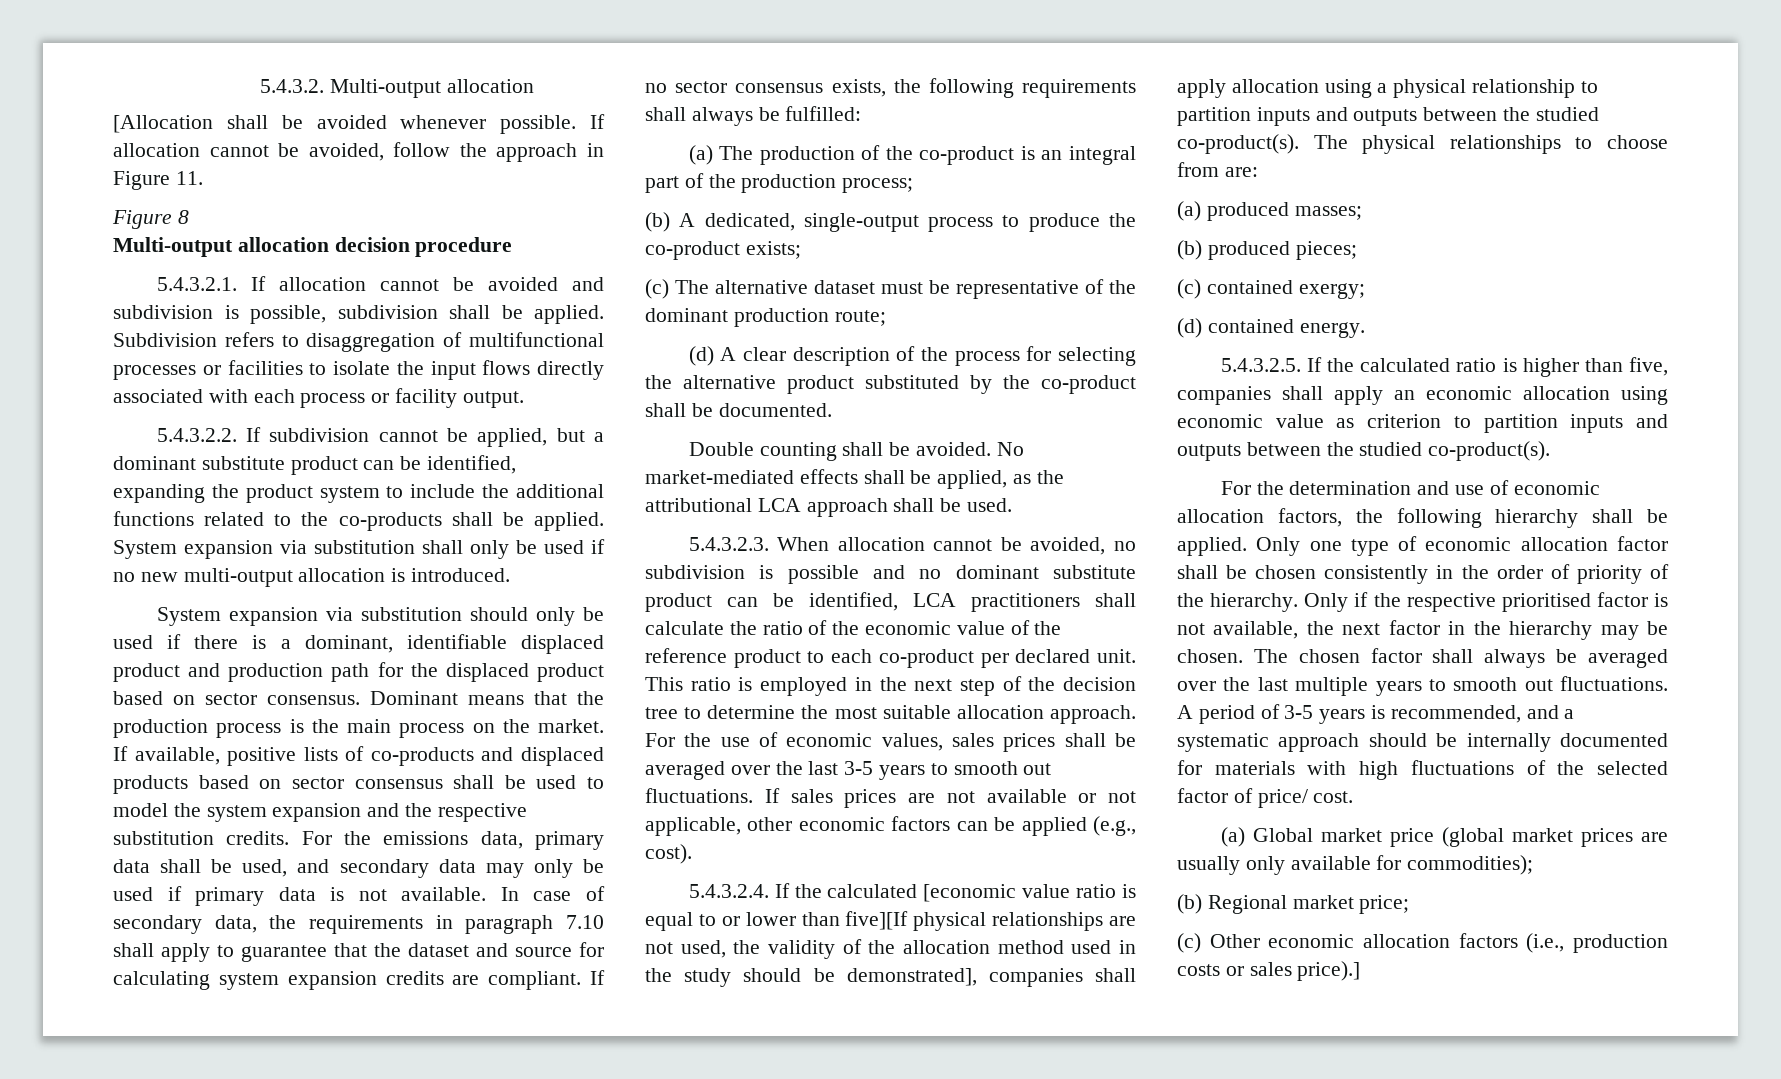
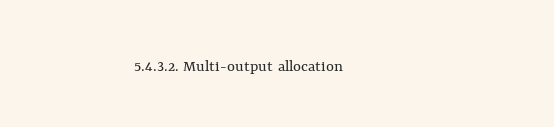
- [Allocation shall be avoided whenever possible. If allocation cannot be avoided, follow the approach in Figure 11.
- Figure 8
- Multi-output allocation decision procedure
- 5.4.3.2.1. If allocation cannot be avoided and subdivision is possible, subdivision shall be applied. Subdivision refers to disaggregation of multifunctional processes or facilities to isolate the input flows directly associated with each process or facility output.
- 5.4.3.2.2. If subdivision cannot be applied, but a dominant substitute product can be identified, expanding the product system to include the additional functions related to the co-products shall be applied. System expansion via substitution shall only be used if no new multi-output allocation is introduced.
- System expansion via substitution should only be used if there is a dominant, identifiable displaced product and production path for the displaced product based on sector consensus. Dominant means that the production process is the main process on the market. If available, positive lists of co-products and displaced products based on sector consensus shall be used to model the system expansion and the respective substitution credits. For the emissions data, primary data shall be used, and secondary data may only be used if primary data is not available. In case of secondary data, the requirements in paragraph 7.10 shall apply to guarantee that the dataset and source for calculating system expansion credits are compliant. If no sector consensus exists, the following requirements shall always be fulfilled:
- (a) The production of the co-product is an integral part of the production process;
- (b) A dedicated, single-output process to produce the co-product exists;
- (c) The alternative dataset must be representative of the dominant production route;
- (d) A clear description of the process for selecting the alternative product substituted by the co-product shall be documented.
- Double counting shall be avoided. No market-mediated effects shall be applied, as the attributional LCA approach shall be used.
- 5.4.3.2.3. When allocation cannot be avoided, no subdivision is possible and no dominant substitute product can be identified, LCA practitioners shall calculate the ratio of the economic value of the reference product to each co-product per declared unit. This ratio is employed in the next step of the decision tree to determine the most suitable allocation approach. For the use of economic values, sales prices shall be averaged over the last 3-5 years to smooth out fluctuations. If sales prices are not available or not applicable, other economic factors can be applied (e.g., cost).
- 5.4.3.2.4. If the calculated [economic value ratio is equal to or lower than five][If physical relationships are not used, the validity of the allocation method used in the study should be demonstrated], companies shall apply allocation using a physical relationship to partition inputs and outputs between the studied co-product(s). The physical relationships to choose from are:
- (a) produced masses;
- (b) produced pieces;
- (c) contained exergy;
- (d) contained energy.
- 5.4.3.2.5. If the calculated ratio is higher than five, companies shall apply an economic allocation using economic value as criterion to partition inputs and outputs between the studied co-product(s).
- For the determination and use of economic allocation factors, the following hierarchy shall be applied. Only one type of economic allocation factor shall be chosen consistently in the order of priority of the hierarchy. Only if the respective prioritised factor is not available, the next factor in the hierarchy may be chosen. The chosen factor shall always be averaged over the last multiple years to smooth out fluctuations. A period of 3-5 years is recommended, and a systematic approach should be internally documented for materials with high fluctuations of the selected factor of price/ cost.
- (a) Global market price (global market prices are usually only available for commodities);
- (b) Regional market price;
- (c) Other economic allocation factors (i.e., production costs or sales price).]

